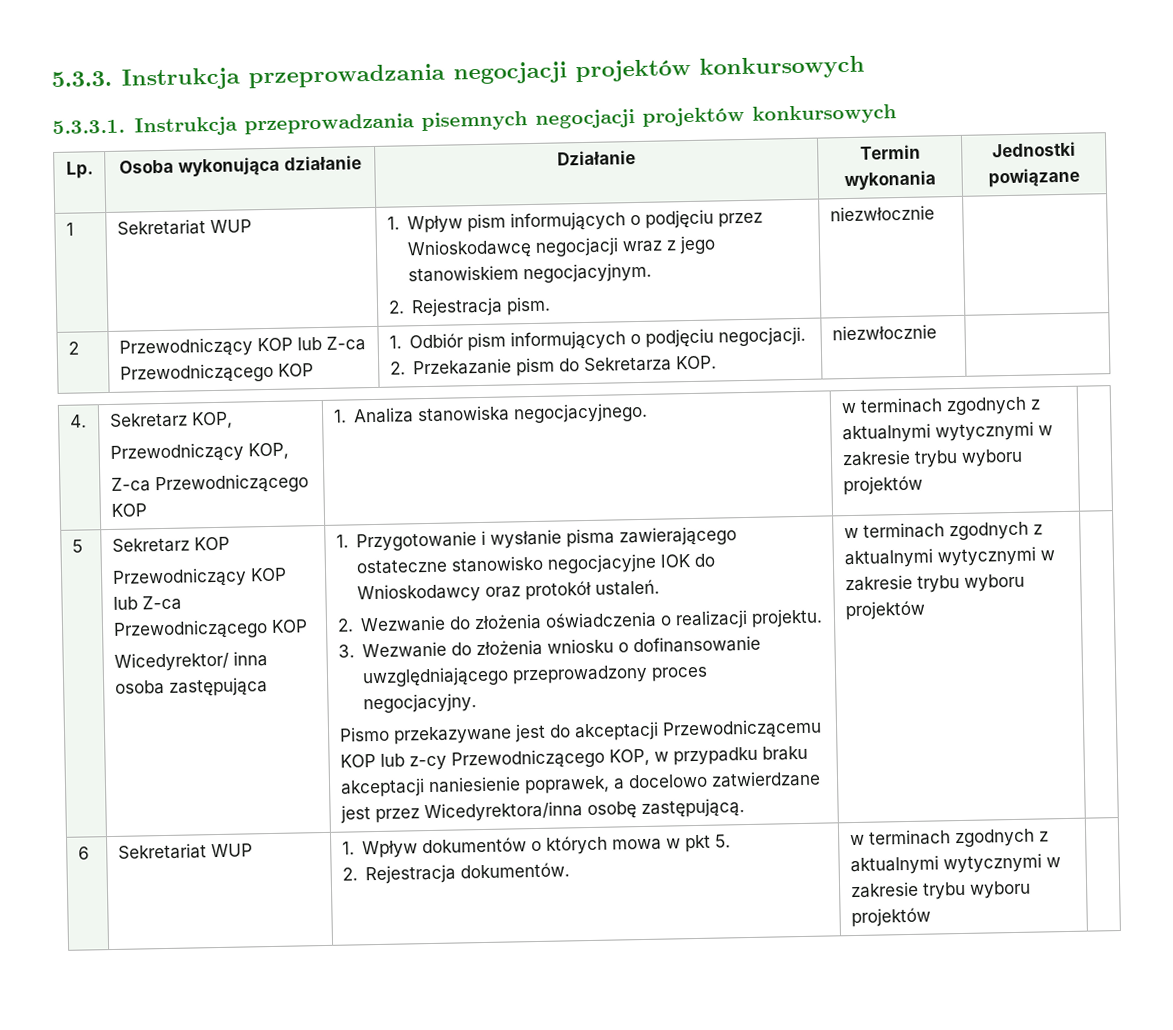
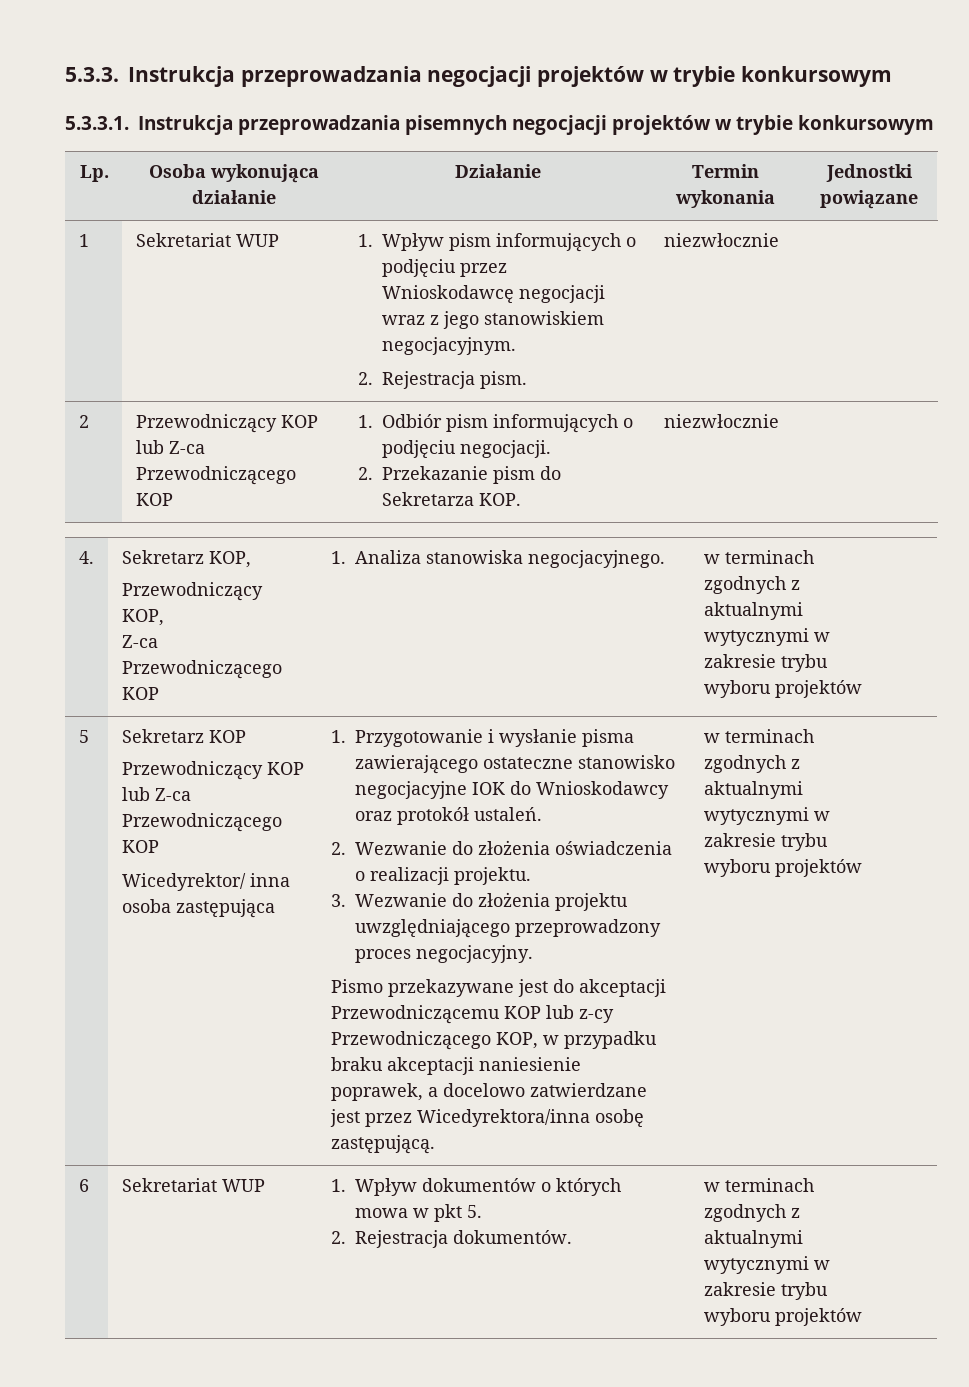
- 5.3.3. Instrukcja przeprowadzania negocjacji projektów konkursowych
+ 5.3.3. Instrukcja przeprowadzania negocjacji projektów w trybie konkursowym
- 5.3.3.1. Instrukcja przeprowadzania pisemnych negocjacji projektów konkursowych
+ 5.3.3.1. Instrukcja przeprowadzania pisemnych negocjacji projektów w trybie konkursowym
- 3. Wezwanie do złożenia wniosku o dofinansowanie uwzględniającego przeprowadzony proces negocjacyjny.
+ 3. Wezwanie do złożenia projektu uwzględniającego przeprowadzony proces negocjacyjny.

